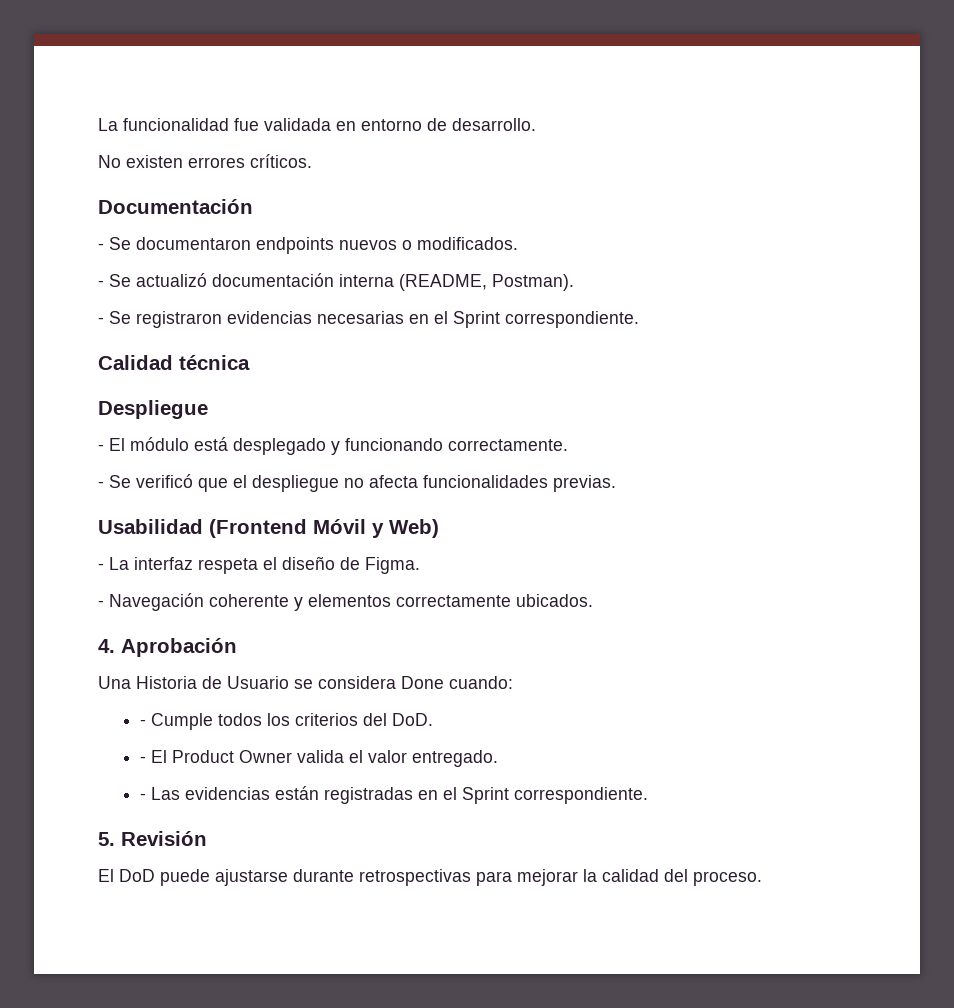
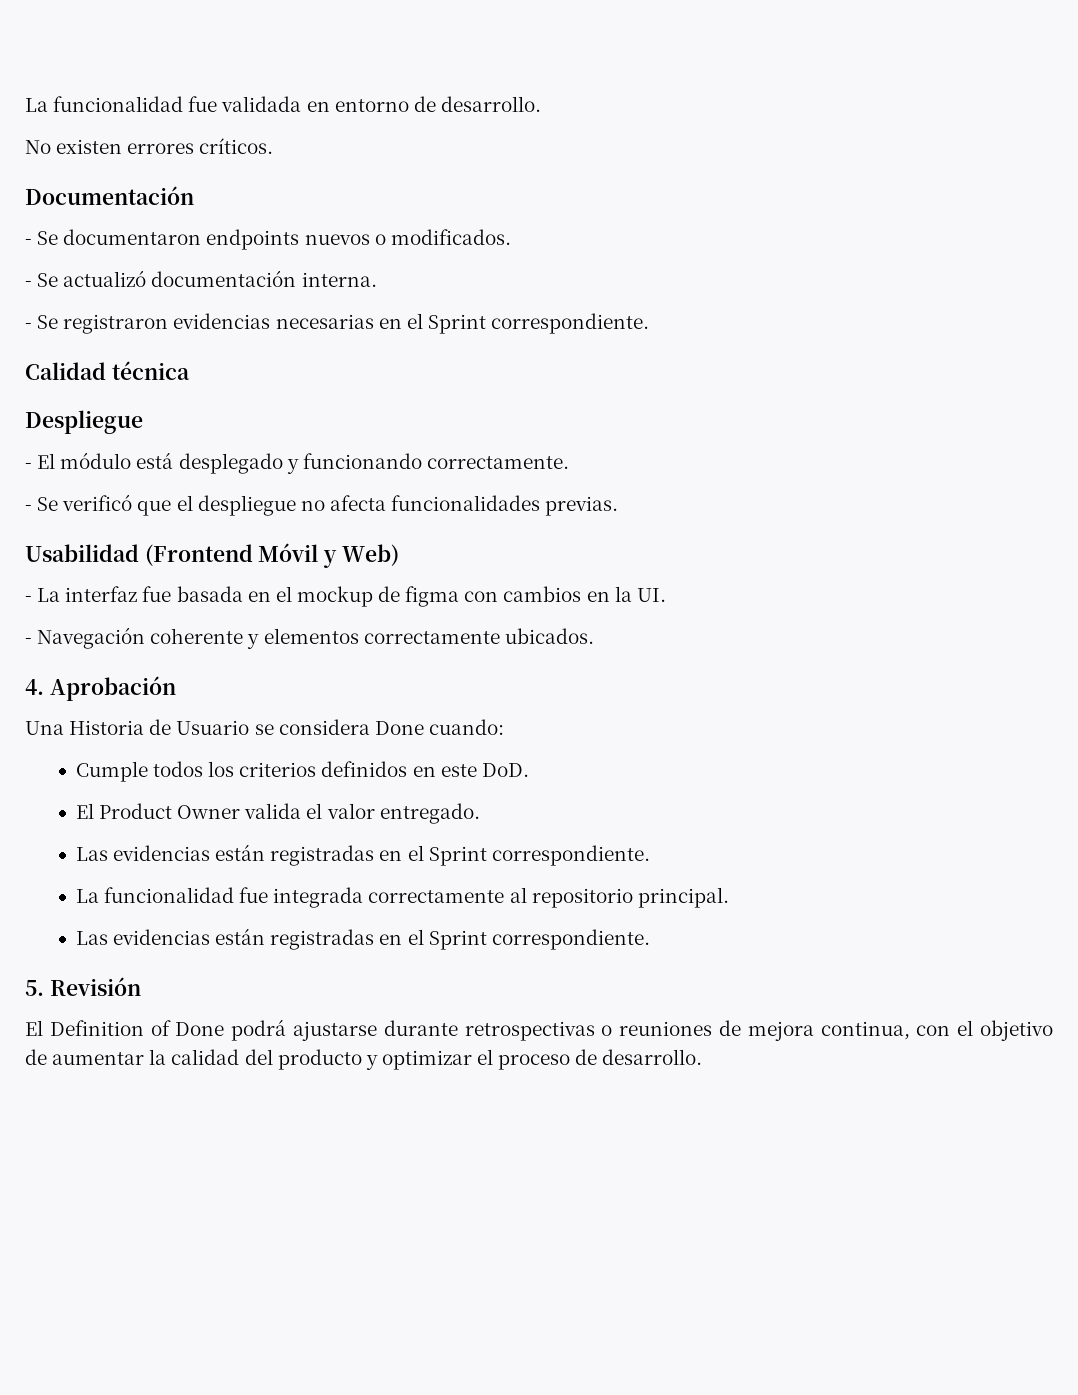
- - Se actualizó documentación interna (README, Postman).
+ - Se actualizó documentación interna.
- - La interfaz respeta el diseño de Figma.
+ - La interfaz fue basada en el mockup de figma con cambios en la UI.
- - Cumple todos los criterios del DoD.
+ Cumple todos los criterios definidos en este DoD.
- - El Product Owner valida el valor entregado.
- - Las evidencias están registradas en el Sprint correspondiente.
+ El Product Owner valida el valor entregado.
+ Las evidencias están registradas en el Sprint correspondiente.
+ La funcionalidad fue integrada correctamente al repositorio principal.
+ Las evidencias están registradas en el Sprint correspondiente.
- El DoD puede ajustarse durante retrospectivas para mejorar la calidad del proceso.
+ El Definition of Done podrá ajustarse durante retrospectivas o reuniones de mejora continua, con el objetivo de aumentar la calidad del producto y optimizar el proceso de desarrollo.

